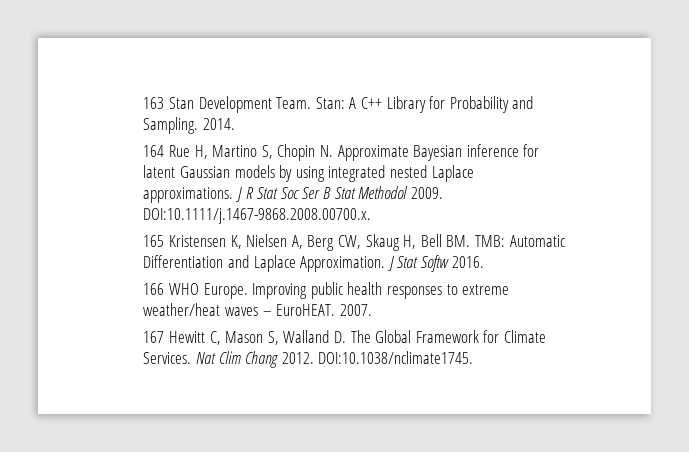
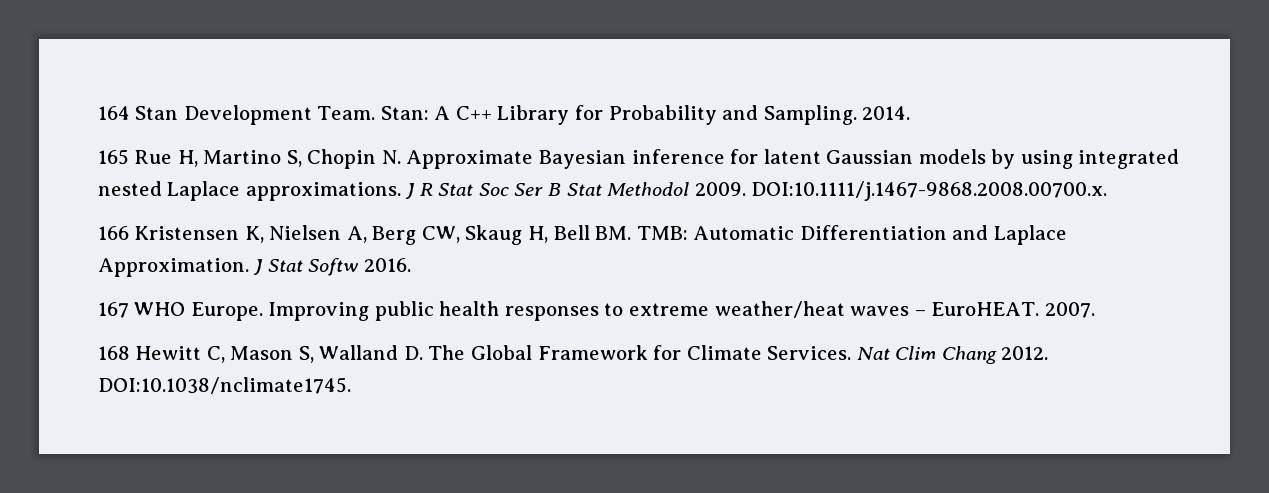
- 163 Stan Development Team.
+ 164 Stan Development Team.
- 164 Rue H, Martino S, Chopin N. Approximate Bayesian inference for latent Gaussian models by using integrated nested Laplace approximations.
+ 165 Rue H, Martino S, Chopin N. Approximate Bayesian inference for latent Gaussian models by using integrated nested Laplace approximations.
- 165 Kristensen K, Nielsen A, Berg CW, Skaug H, Bell BM. TMB: Automatic Differentiation and Laplace Approximation.
+ 166 Kristensen K, Nielsen A, Berg CW, Skaug H, Bell BM. TMB: Automatic Differentiation and Laplace Approximation.
- 166 WHO Europe.
+ 167 WHO Europe.
- 167 Hewitt C, Mason S, Walland D. The Global Framework for Climate Services.
+ 168 Hewitt C, Mason S, Walland D. The Global Framework for Climate Services.

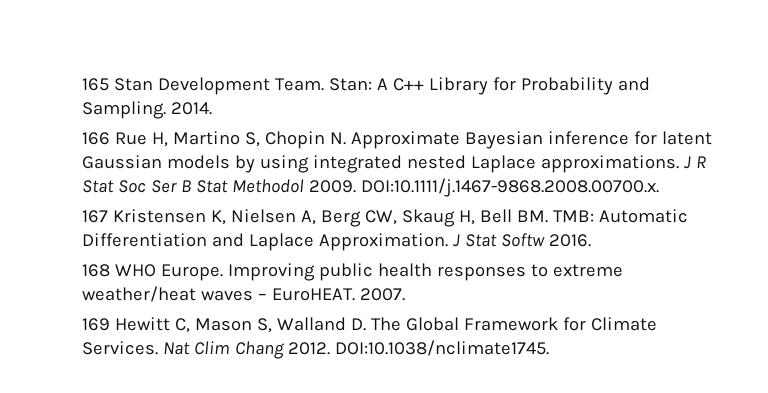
- 164 Stan Development Team.
+ 165 Stan Development Team.
- 165 Rue H, Martino S, Chopin N. Approximate Bayesian inference for latent Gaussian models by using integrated nested Laplace approximations.
+ 166 Rue H, Martino S, Chopin N. Approximate Bayesian inference for latent Gaussian models by using integrated nested Laplace approximations.
- 166 Kristensen K, Nielsen A, Berg CW, Skaug H, Bell BM. TMB: Automatic Differentiation and Laplace Approximation.
+ 167 Kristensen K, Nielsen A, Berg CW, Skaug H, Bell BM. TMB: Automatic Differentiation and Laplace Approximation.
- 167 WHO Europe.
+ 168 WHO Europe.
- 168 Hewitt C, Mason S, Walland D. The Global Framework for Climate Services.
+ 169 Hewitt C, Mason S, Walland D. The Global Framework for Climate Services.

